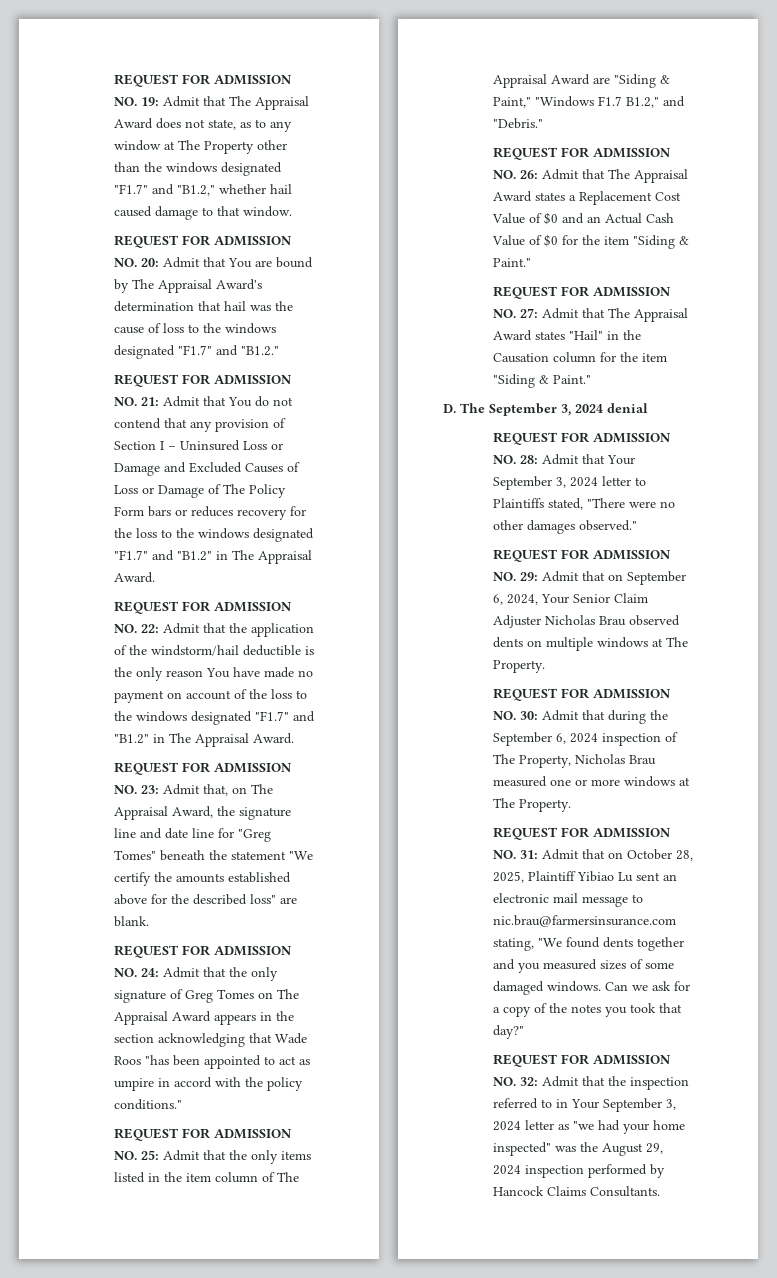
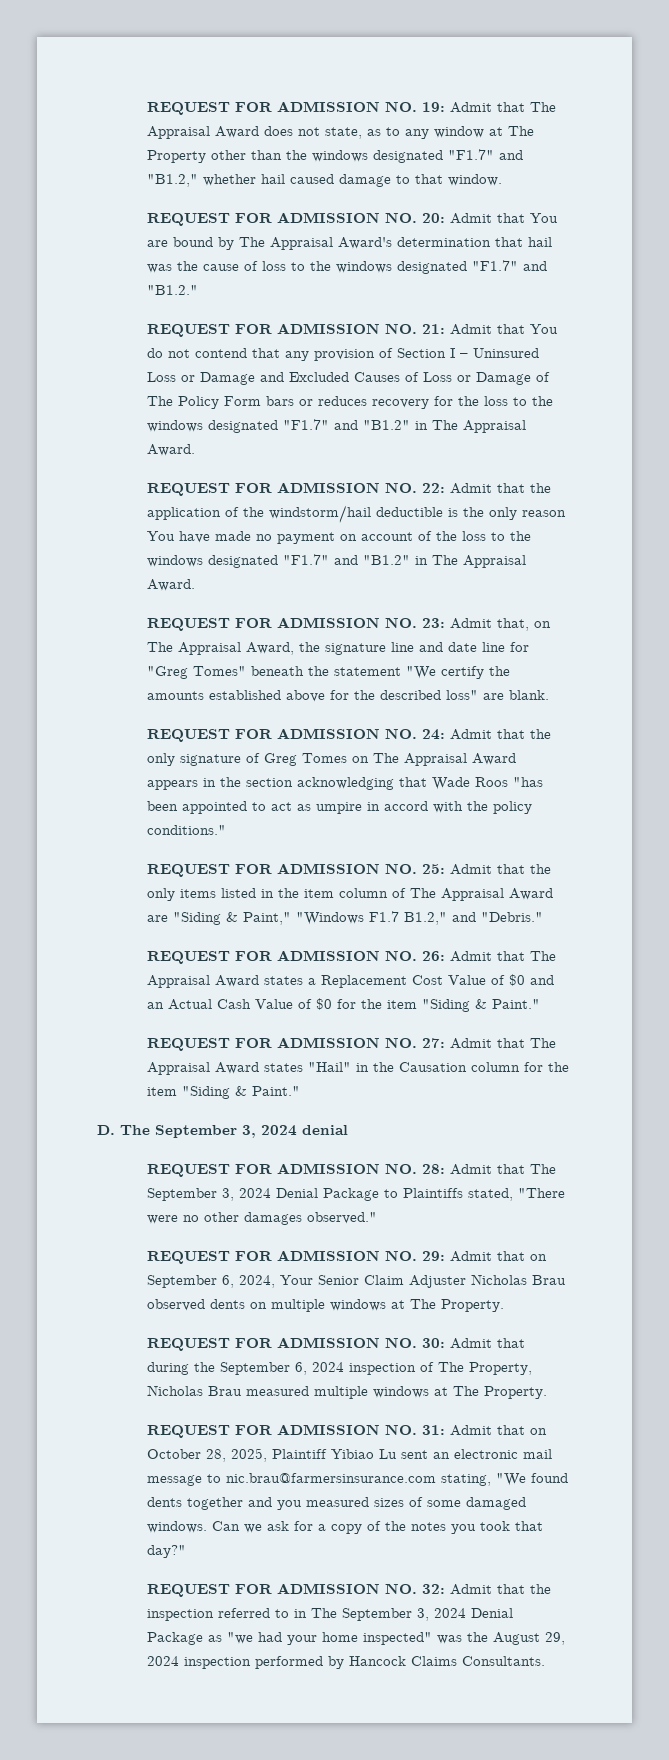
- REQUEST FOR ADMISSION NO. 28: Admit that Your September 3, 2024 letter to Plaintiffs stated, "There were no other damages observed."
+ REQUEST FOR ADMISSION NO. 28: Admit that The September 3, 2024 Denial Package to Plaintiffs stated, "There were no other damages observed."
- REQUEST FOR ADMISSION NO. 30: Admit that during the September 6, 2024 inspection of The Property, Nicholas Brau measured one or more windows at The Property.
+ REQUEST FOR ADMISSION NO. 30: Admit that during the September 6, 2024 inspection of The Property, Nicholas Brau measured multiple windows at The Property.
- REQUEST FOR ADMISSION NO. 32: Admit that the inspection referred to in Your September 3, 2024 letter as "we had your home inspected" was the August 29, 2024 inspection performed by Hancock Claims Consultants.
+ REQUEST FOR ADMISSION NO. 32: Admit that the inspection referred to in The September 3, 2024 Denial Package as "we had your home inspected" was the August 29, 2024 inspection performed by Hancock Claims Consultants.

